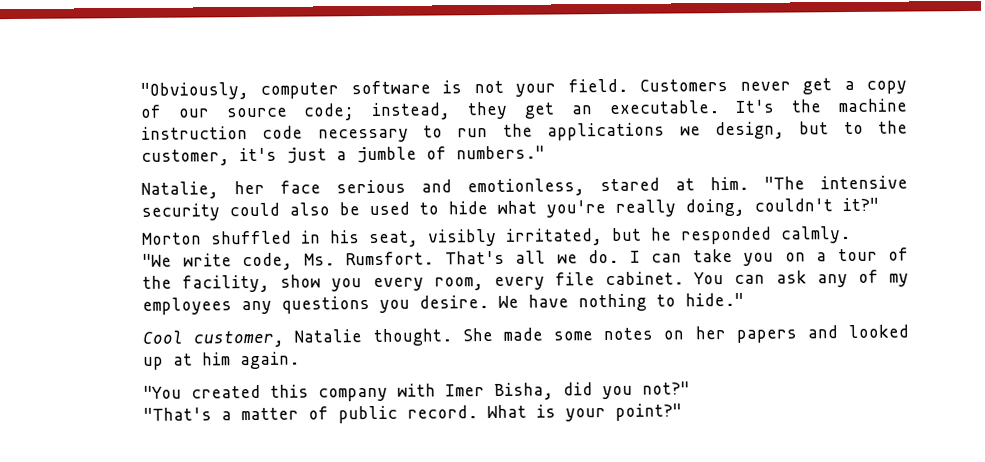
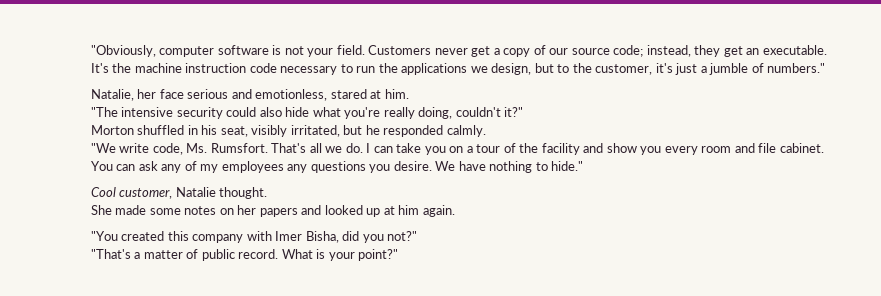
- Natalie, her face serious and emotionless, stared at him. "The intensive security could also be used to hide what you're really doing, couldn't it?"
+ Natalie, her face serious and emotionless, stared at him.
+ "The intensive security could also hide what you're really doing, couldn't it?"
- I can take you on a tour of the facility, show you every room, every file cabinet.
+ I can take you on a tour of the facility and show you every room and file cabinet.
- Cool customer, Natalie thought. She made some notes on her papers and looked up at him again.
+ Cool customer, Natalie thought.
+ She made some notes on her papers and looked up at him again.

